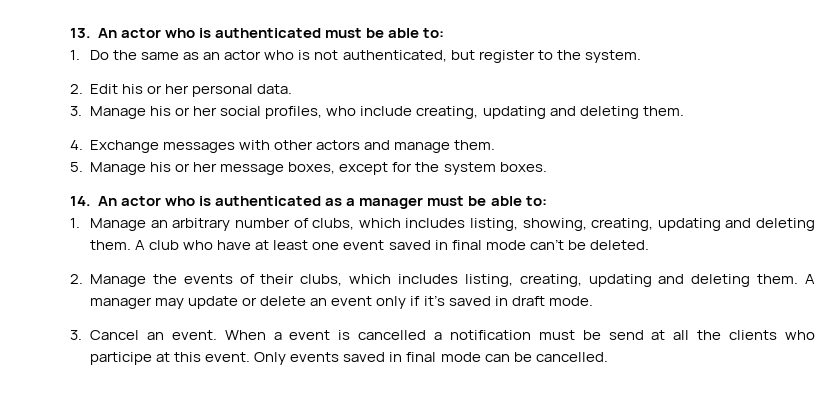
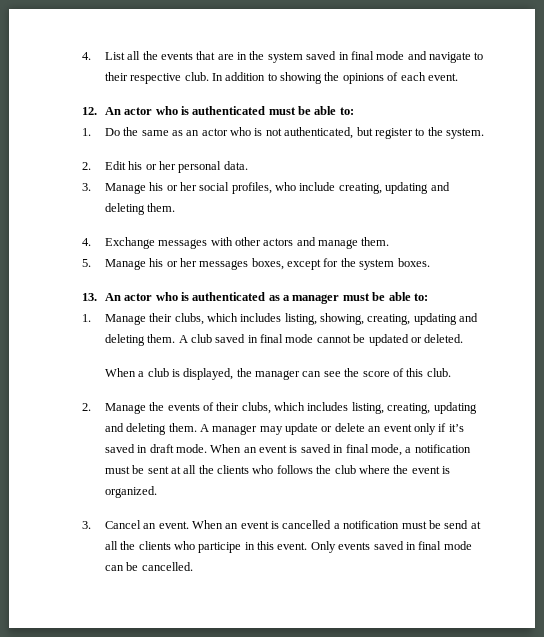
- 13. An actor who is authenticated must be able to:
+ 4. List all the events that are in the system saved in final mode and navigate to their respective club. In addition to showing the opinions of each event.
+ 12. An actor who is authenticated must be able to:
- 5. Manage his or her message boxes, except for the system boxes.
+ 5. Manage his or her messages boxes, except for the system boxes.
- 14. An actor who is authenticated as a manager must be able to:
+ 13. An actor who is authenticated as a manager must be able to:
- 1. Manage an arbitrary number of clubs, which includes listing, showing, creating, updating and deleting them.
+ 1. Manage their clubs, which includes listing, showing, creating, updating and deleting them.
- A club who have at least one event saved in final mode can’t be deleted.
+ A club saved in final mode cannot be updated or deleted.
+ When a club is displayed, the manager can see the score of this club.
+ When an event is saved in final mode, a notification must be sent at all the clients who follows the club where the event is organized.
- When a event is cancelled a notification must be send at all the clients who participe at this event.
+ When an event is cancelled a notification must be send at all the clients who participe in this event.

